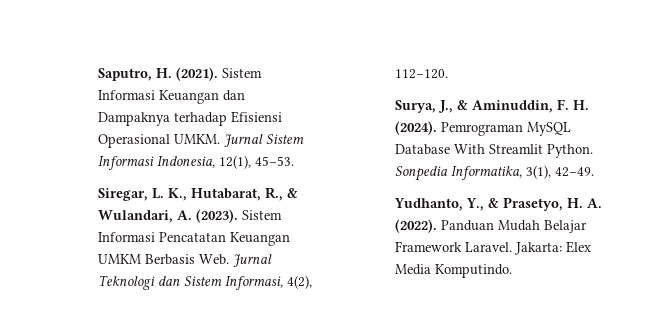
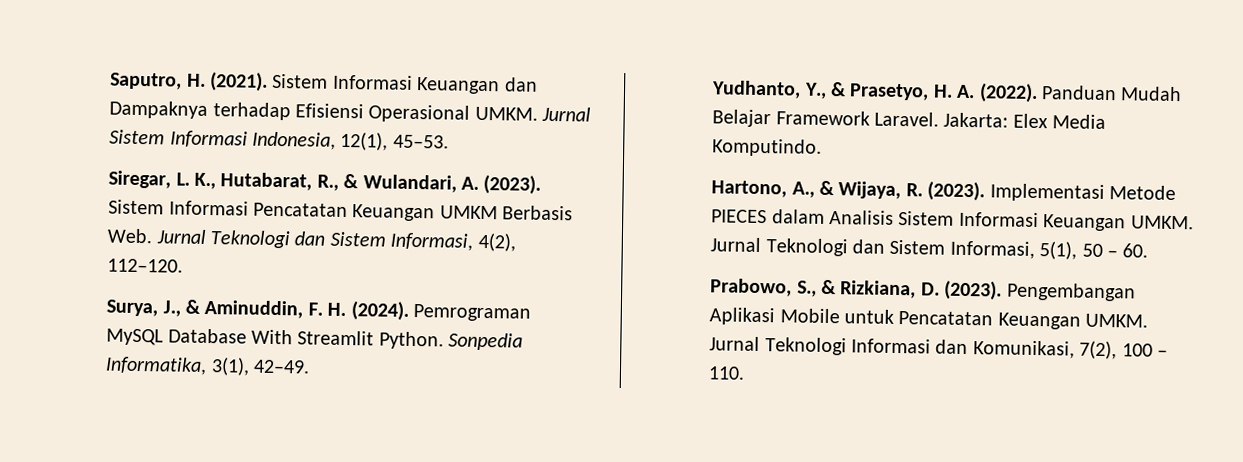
+ Hartono, A., & Wijaya, R. (2023). Implementasi Metode PIECES dalam Analisis Sistem Informasi Keuangan UMKM. Jurnal Teknologi dan Sistem Informasi, 5(1), 50 – 60.
+ Prabowo, S., & Rizkiana, D. (2023). Pengembangan Aplikasi Mobile untuk Pencatatan Keuangan UMKM. Jurnal Teknologi Informasi dan Komunikasi, 7(2), 100 – 110.

